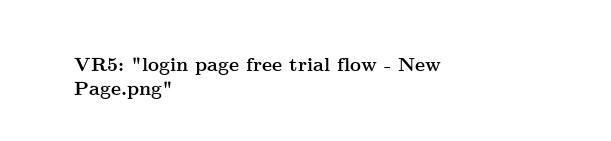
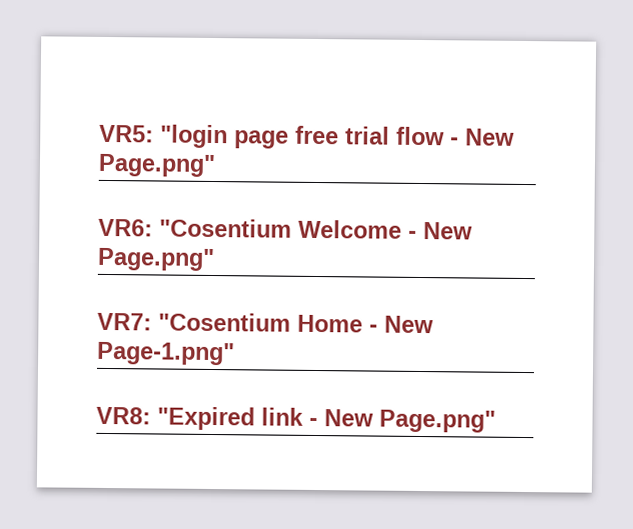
+ VR6: "Cosentium Welcome - New Page.png"
+ VR7: "Cosentium Home - New Page-1.png"
+ VR8: "Expired link - New Page.png"

